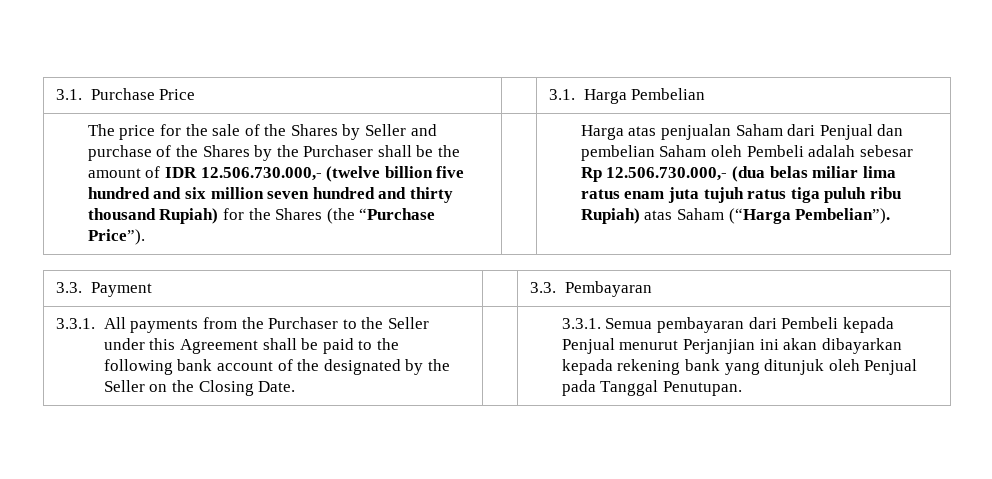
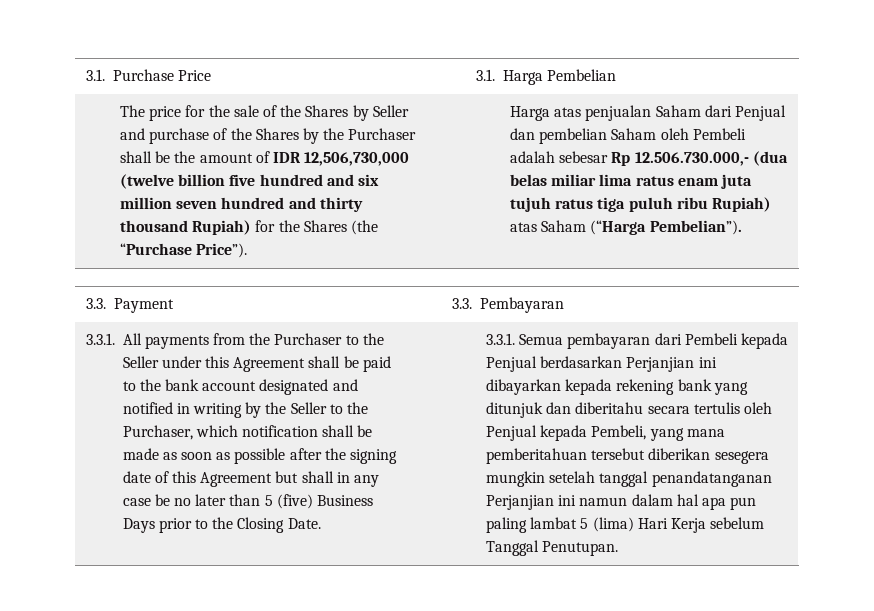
- The price for the sale of the Shares by Seller and purchase of the Shares by the Purchaser shall be the amount of IDR 12.506.730.000,- (twelve billion five hundred and six million seven hundred and thirty thousand Rupiah) for the Shares (the “Purchase Price”).
+ The price for the sale of the Shares by Seller and purchase of the Shares by the Purchaser shall be the amount of IDR 12,506,730,000 (twelve billion five hundred and six million seven hundred and thirty thousand Rupiah) for the Shares (the “Purchase Price”).
- 3.3.1. All payments from the Purchaser to the Seller under this Agreement shall be paid to the following bank account of the designated by the Seller on the Closing Date.
+ 3.3.1. All payments from the Purchaser to the Seller under this Agreement shall be paid to the bank account designated and notified in writing by the Seller to the Purchaser, which notification shall be made as soon as possible after the signing date of this Agreement but shall in any case be no later than 5 (five) Business Days prior to the Closing Date.
- 3.3.1. Semua pembayaran dari Pembeli kepada Penjual menurut Perjanjian ini akan dibayarkan kepada rekening bank yang ditunjuk oleh Penjual pada Tanggal Penutupan.
+ 3.3.1. Semua pembayaran dari Pembeli kepada Penjual berdasarkan Perjanjian ini dibayarkan kepada rekening bank yang ditunjuk dan diberitahu secara tertulis oleh Penjual kepada Pembeli, yang mana pemberitahuan tersebut diberikan sesegera mungkin setelah tanggal penandatanganan Perjanjian ini namun dalam hal apa pun paling lambat 5 (lima) Hari Kerja sebelum Tanggal Penutupan.

